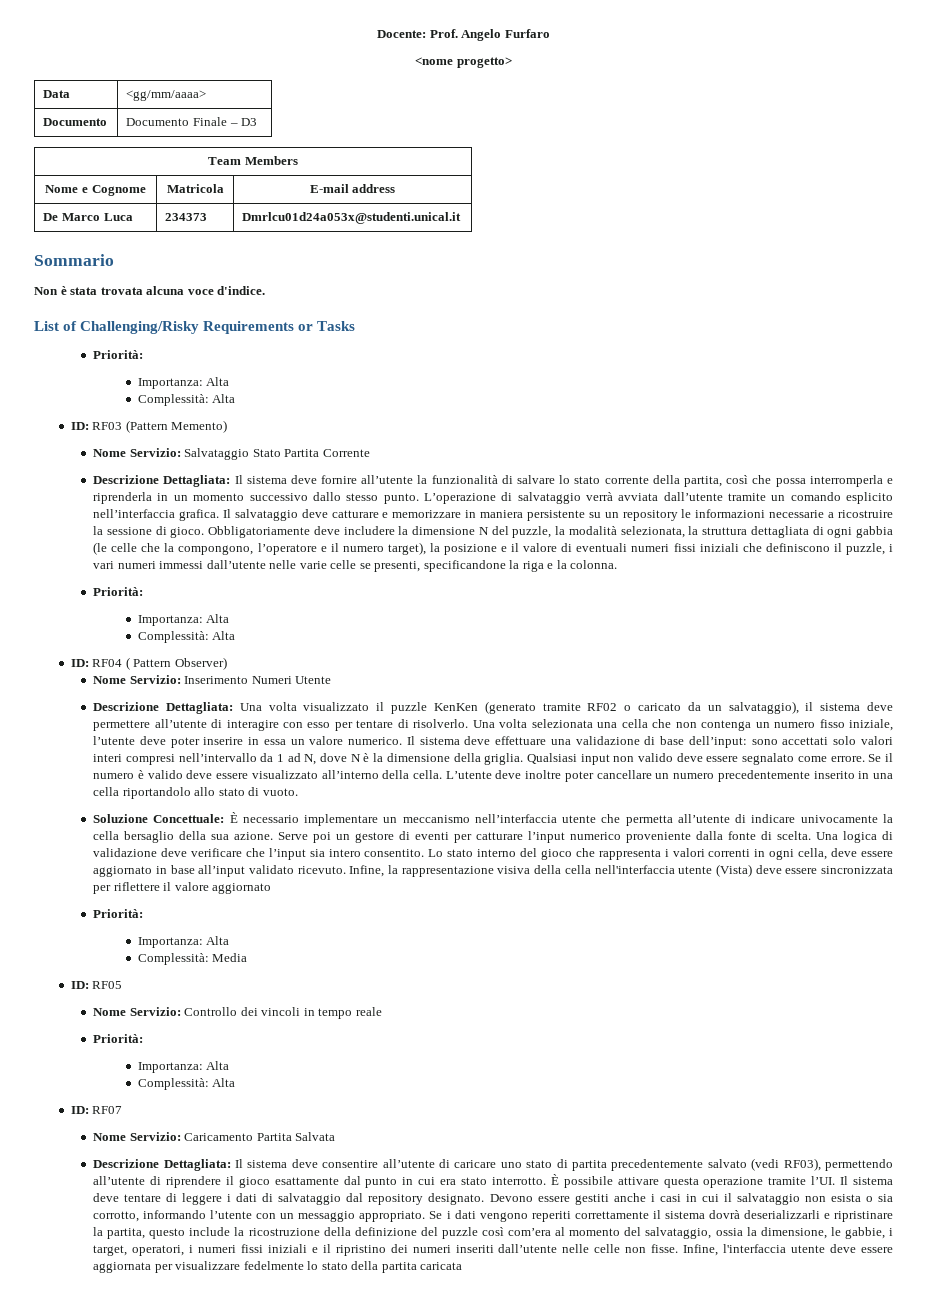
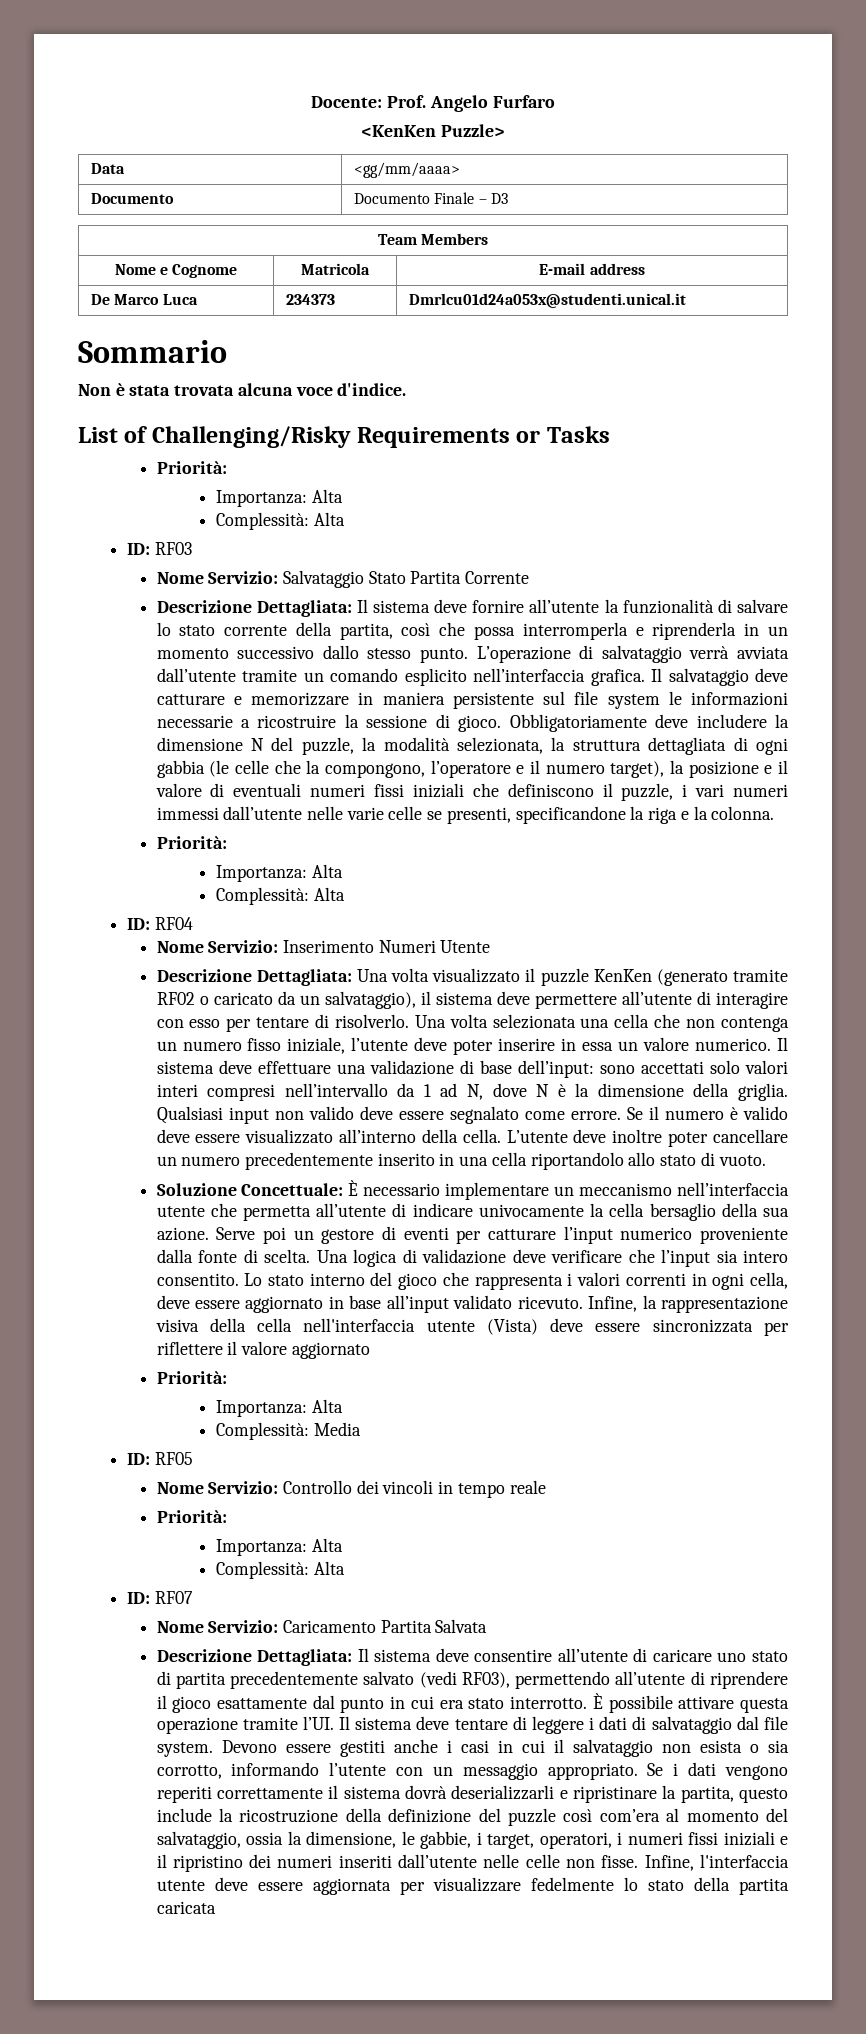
- <nome progetto>
+ <KenKen Puzzle>
- ID: RF03 (Pattern Memento)
+ ID: RF03
- Il salvataggio deve catturare e memorizzare in maniera persistente su un repository le informazioni necessarie a ricostruire la sessione di gioco.
+ Il salvataggio deve catturare e memorizzare in maniera persistente sul file system le informazioni necessarie a ricostruire la sessione di gioco.
- ID: RF04 ( Pattern Observer)
+ ID: RF04
- Il sistema deve tentare di leggere i dati di salvataggio dal repository designato.
+ Il sistema deve tentare di leggere i dati di salvataggio dal file system.

